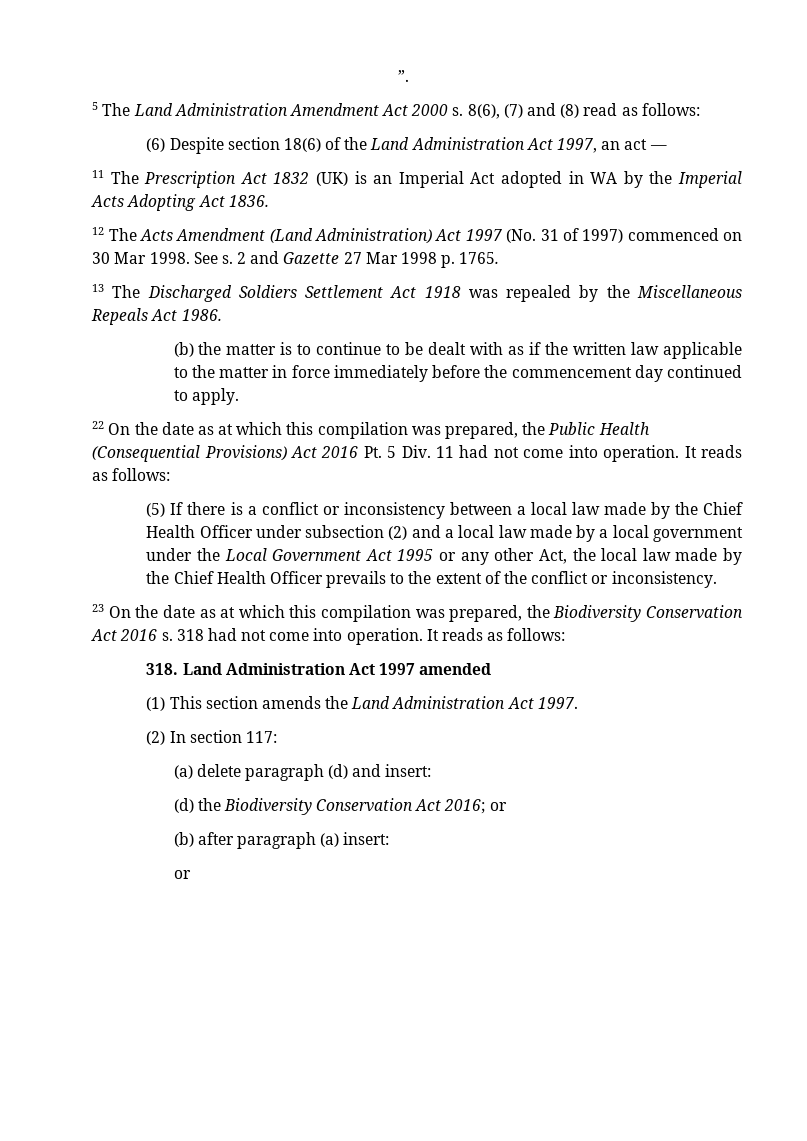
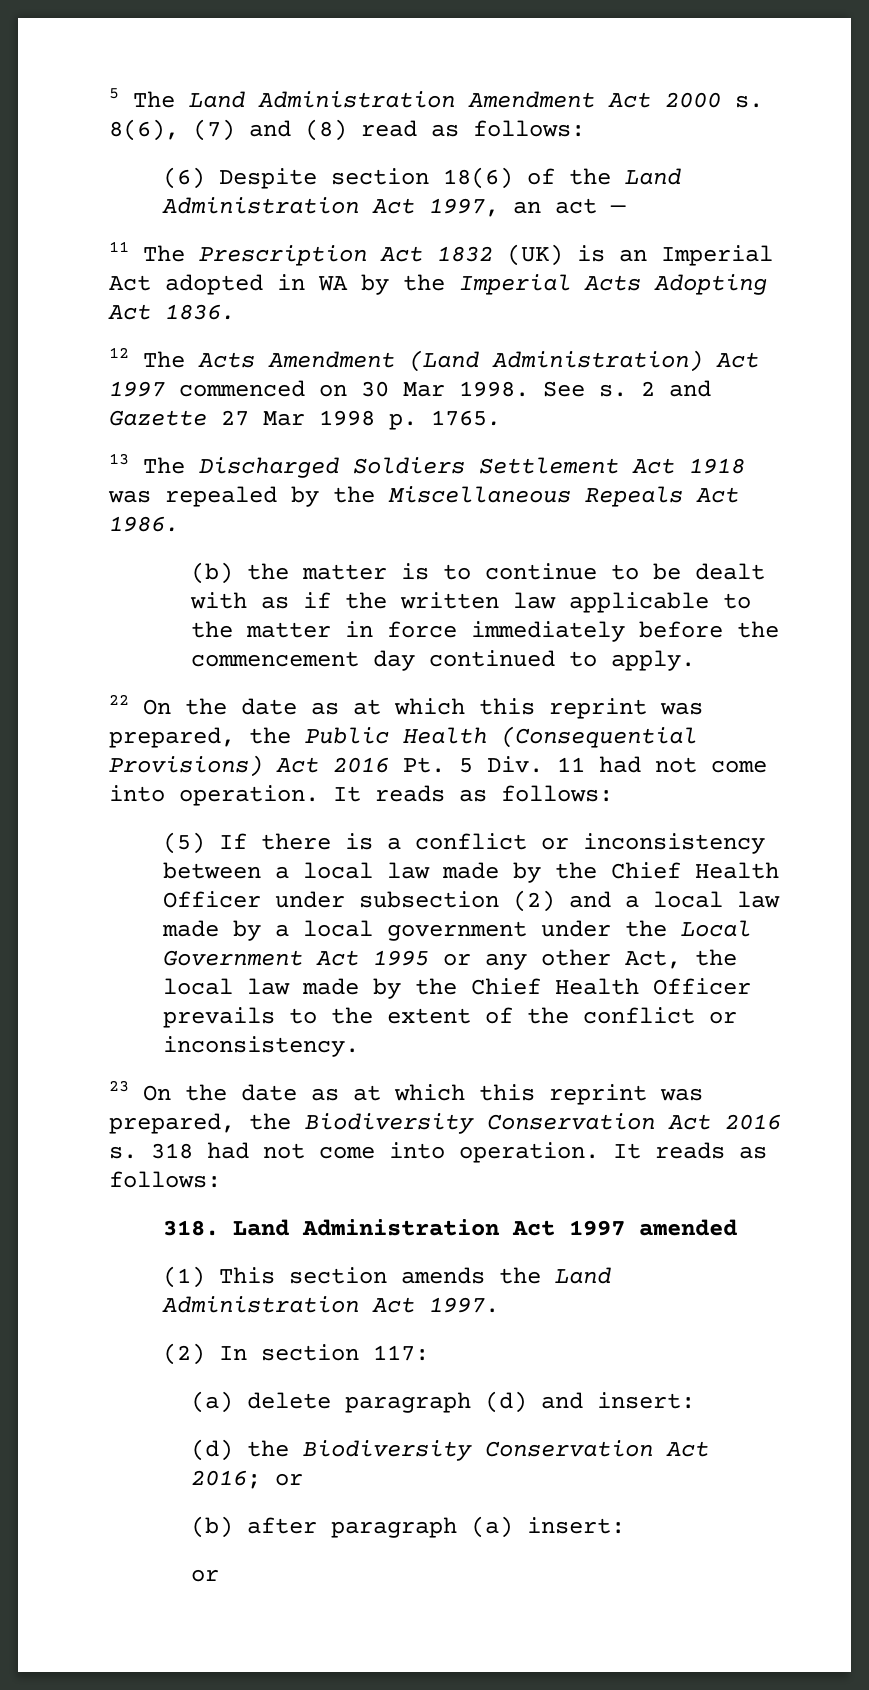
- ”.
- 12 The Acts Amendment (Land Administration) Act 1997 (No. 31 of 1997) commenced on 30 Mar 1998.
+ 12 The Acts Amendment (Land Administration) Act 1997 commenced on 30 Mar 1998.
- 22 On the date as at which this compilation was prepared, the Public Health (Consequential Provisions) Act 2016 Pt. 5 Div. 11 had not come into operation.
+ 22 On the date as at which this reprint was prepared, the Public Health (Consequential Provisions) Act 2016 Pt. 5 Div. 11 had not come into operation.
- 23 On the date as at which this compilation was prepared, the Biodiversity Conservation Act 2016 s.
+ 23 On the date as at which this reprint was prepared, the Biodiversity Conservation Act 2016 s.

